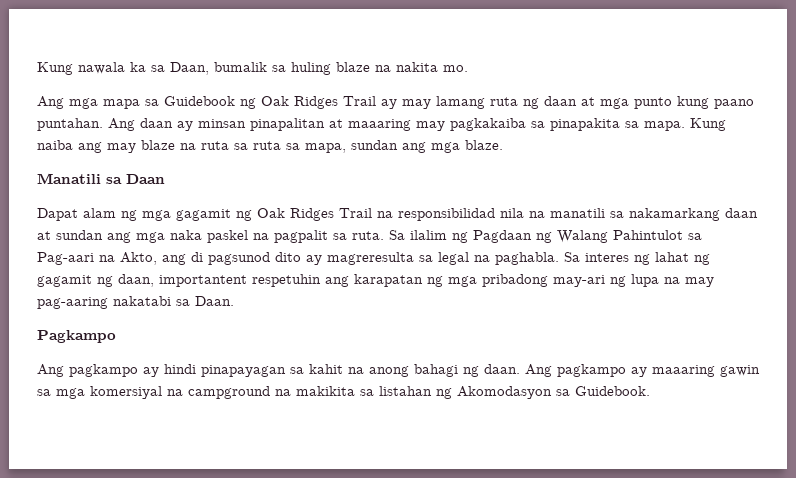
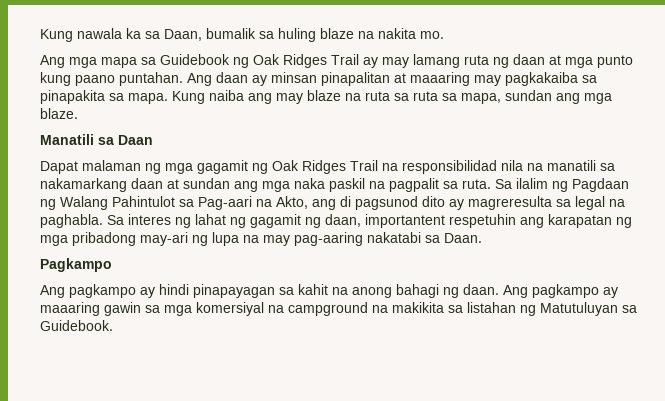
- Dapat alam ng mga gagamit ng Oak Ridges Trail na responsibilidad nila na manatili sa nakamarkang daan at sundan ang mga naka paskel na pagpalit sa ruta.
+ Dapat malaman ng mga gagamit ng Oak Ridges Trail na responsibilidad nila na manatili sa nakamarkang daan at sundan ang mga naka paskil na pagpalit sa ruta.
- Ang pagkampo ay maaaring gawin sa mga komersiyal na campground na makikita sa listahan ng Akomodasyon sa Guidebook.
+ Ang pagkampo ay maaaring gawin sa mga komersiyal na campground na makikita sa listahan ng Matutuluyan sa Guidebook.

